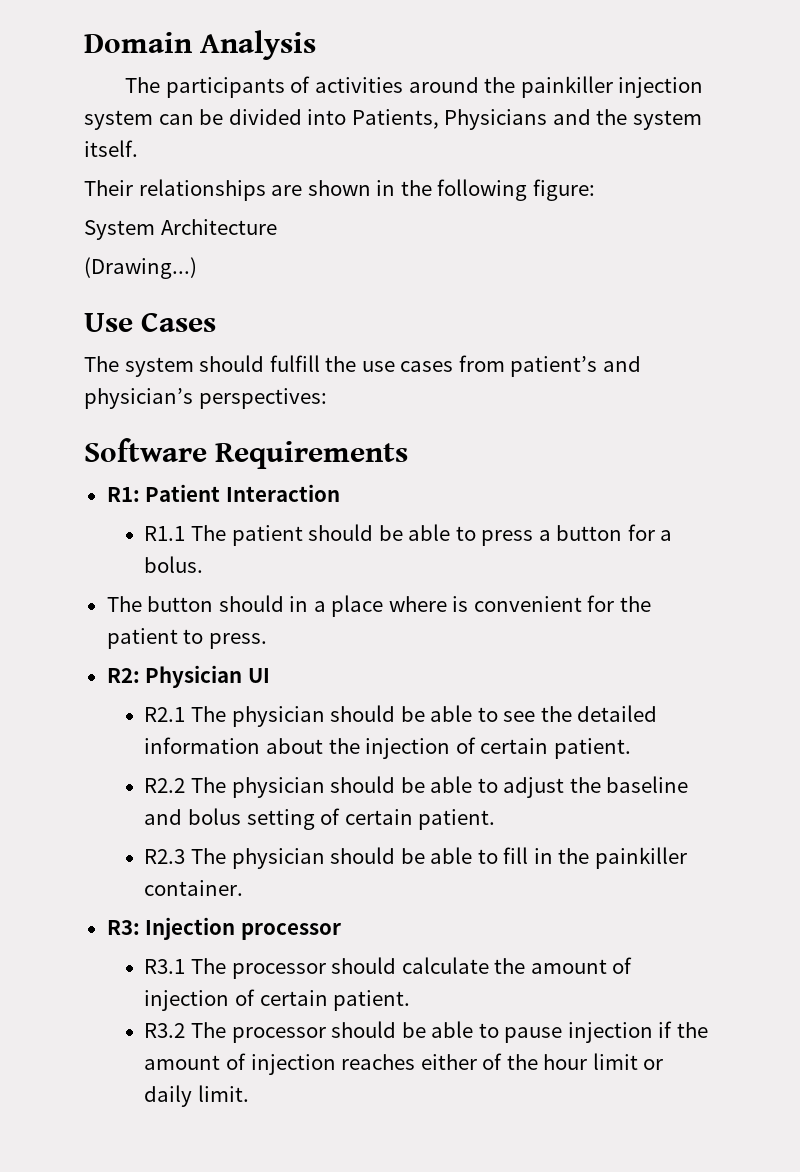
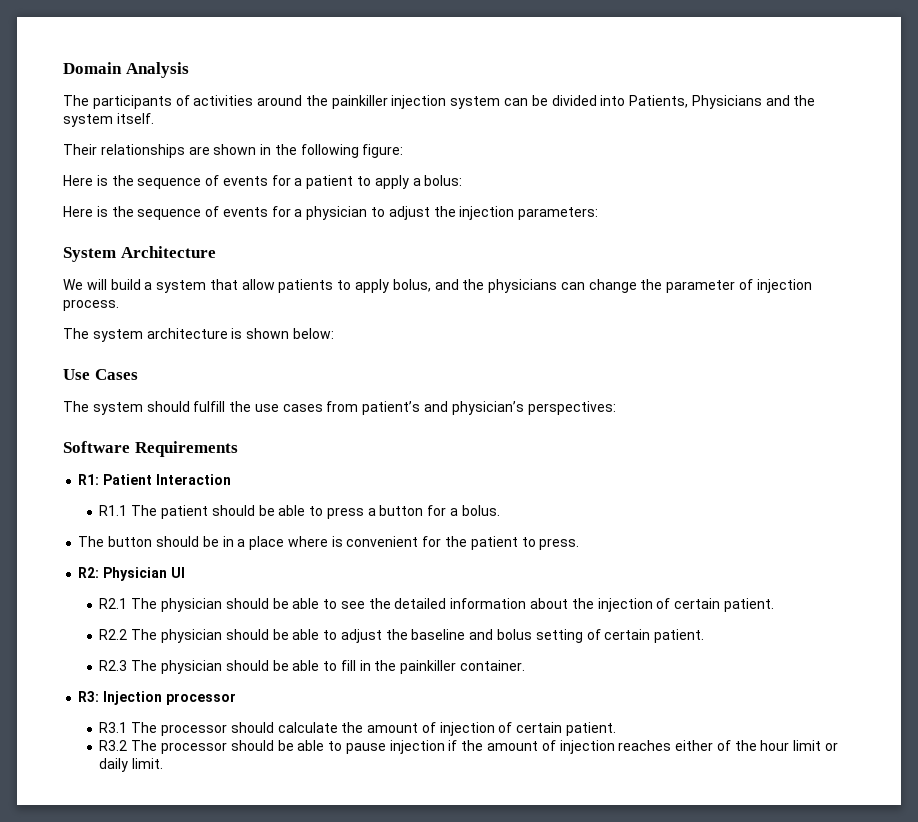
+ Here is the sequence of events for a patient to apply a bolus:
+ Here is the sequence of events for a physician to adjust the injection parameters:
  System Architecture
- (Drawing...)
+ We will build a system that allow patients to apply bolus, and the physicians can change the parameter of injection process.
+ The system architecture is shown below:
- The button should in a place where is convenient for the patient to press.
+ The button should be in a place where is convenient for the patient to press.

